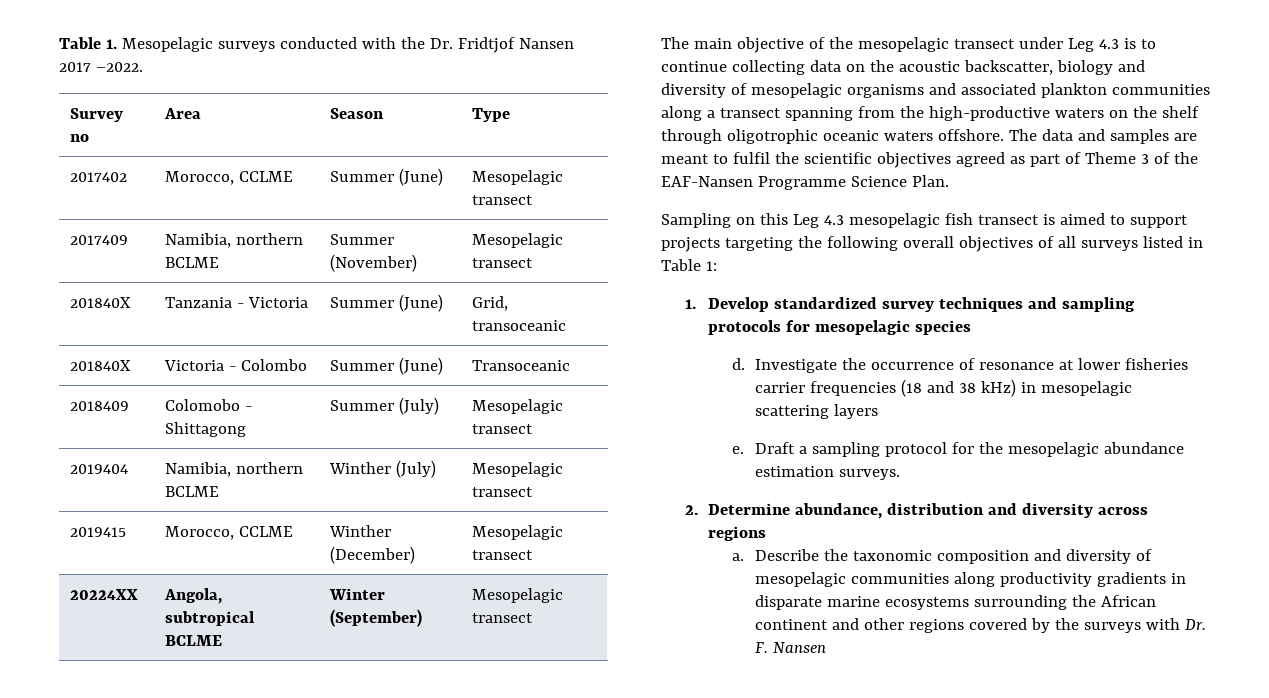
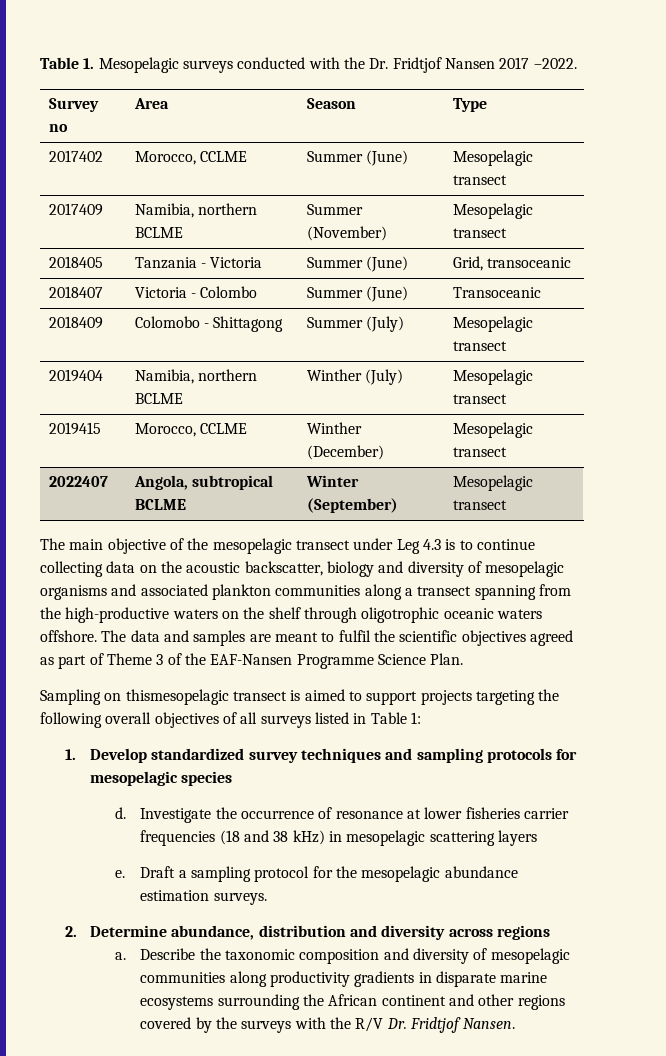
- 201840X | Tanzania - Victoria | Summer (June) | Grid, transoceanic
+ 2018405 | Tanzania - Victoria | Summer (June) | Grid, transoceanic
- 201840X | Victoria - Colombo | Summer (June) | Transoceanic
+ 2018407 | Victoria - Colombo | Summer (June) | Transoceanic
- 20224XX | Angola, subtropical BCLME | Winter (September) | Mesopelagic transect
+ 2022407 | Angola, subtropical BCLME | Winter (September) | Mesopelagic transect
- Sampling on this Leg 4.3 mesopelagic fish transect is aimed to support projects targeting the following overall objectives of all surveys listed in Table 1:
+ Sampling on thismesopelagic transect is aimed to support projects targeting the following overall objectives of all surveys listed in Table 1:
- Describe the taxonomic composition and diversity of mesopelagic communities along productivity gradients in disparate marine ecosystems surrounding the African continent and other regions covered by the surveys with Dr. F. Nansen
+ Describe the taxonomic composition and diversity of mesopelagic communities along productivity gradients in disparate marine ecosystems surrounding the African continent and other regions covered by the surveys with the R/V Dr. Fridtjof Nansen.

